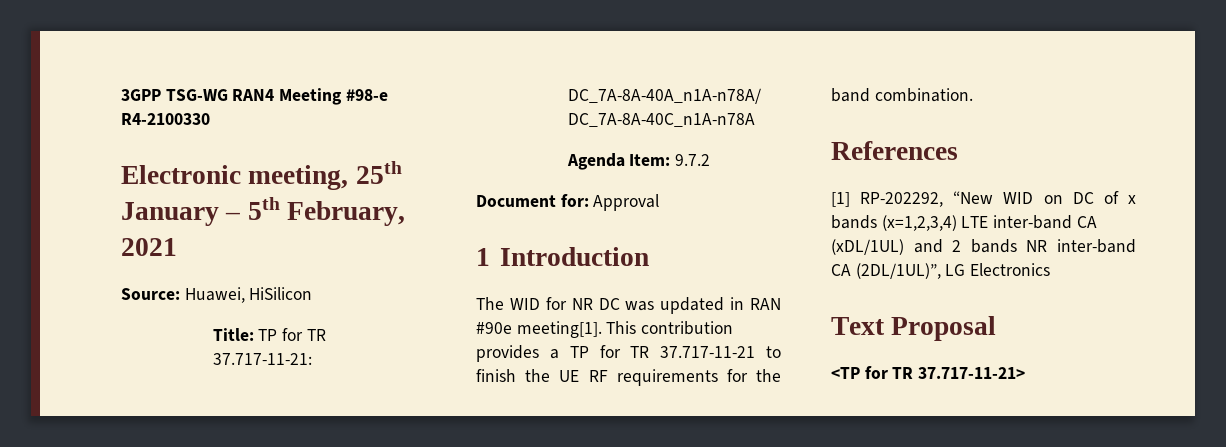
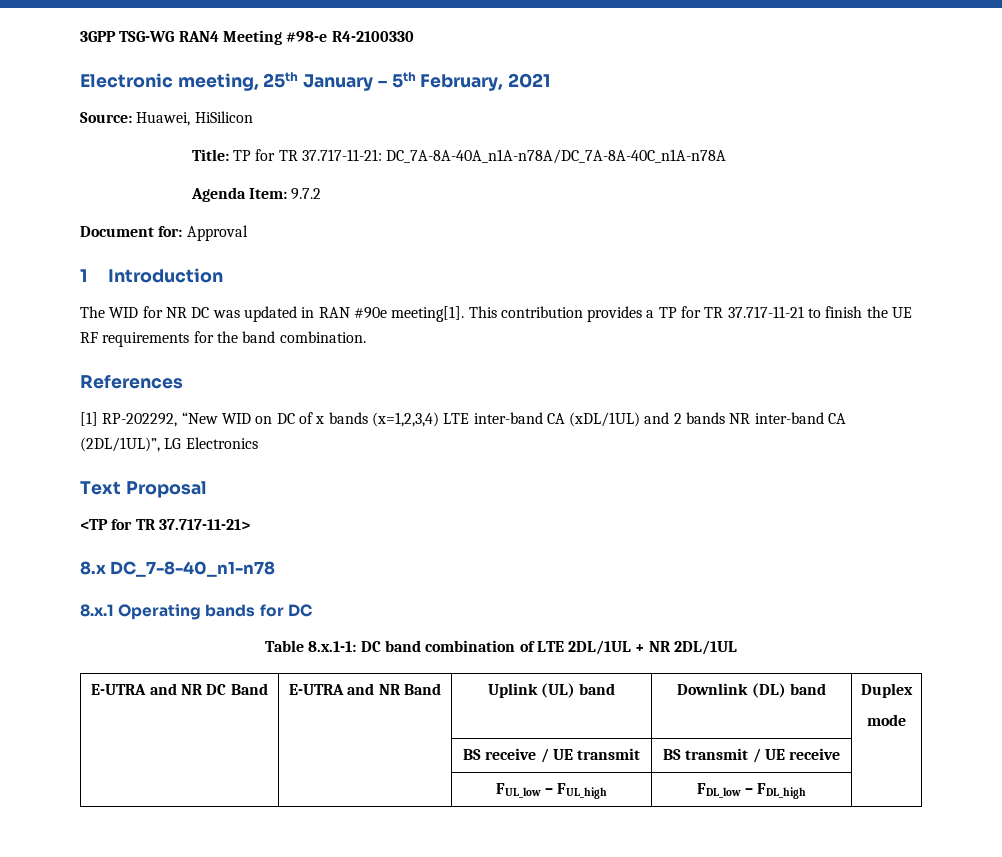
+ 8.x DC_7-8-40_n1-n78
+ 8.x.1 Operating bands for DC
+ Table 8.x.1-1: DC band combination of LTE 2DL/1UL + NR 2DL/1UL
+ E-UTRA and NR DC Band | E-UTRA and NR Band | Uplink (UL) band | Downlink (DL) band | Duplex
+ mode
+ | | BS receive / UE transmit | BS transmit / UE receive |
+ | | FUL_low – FUL_high | FDL_low – FDL_high |

